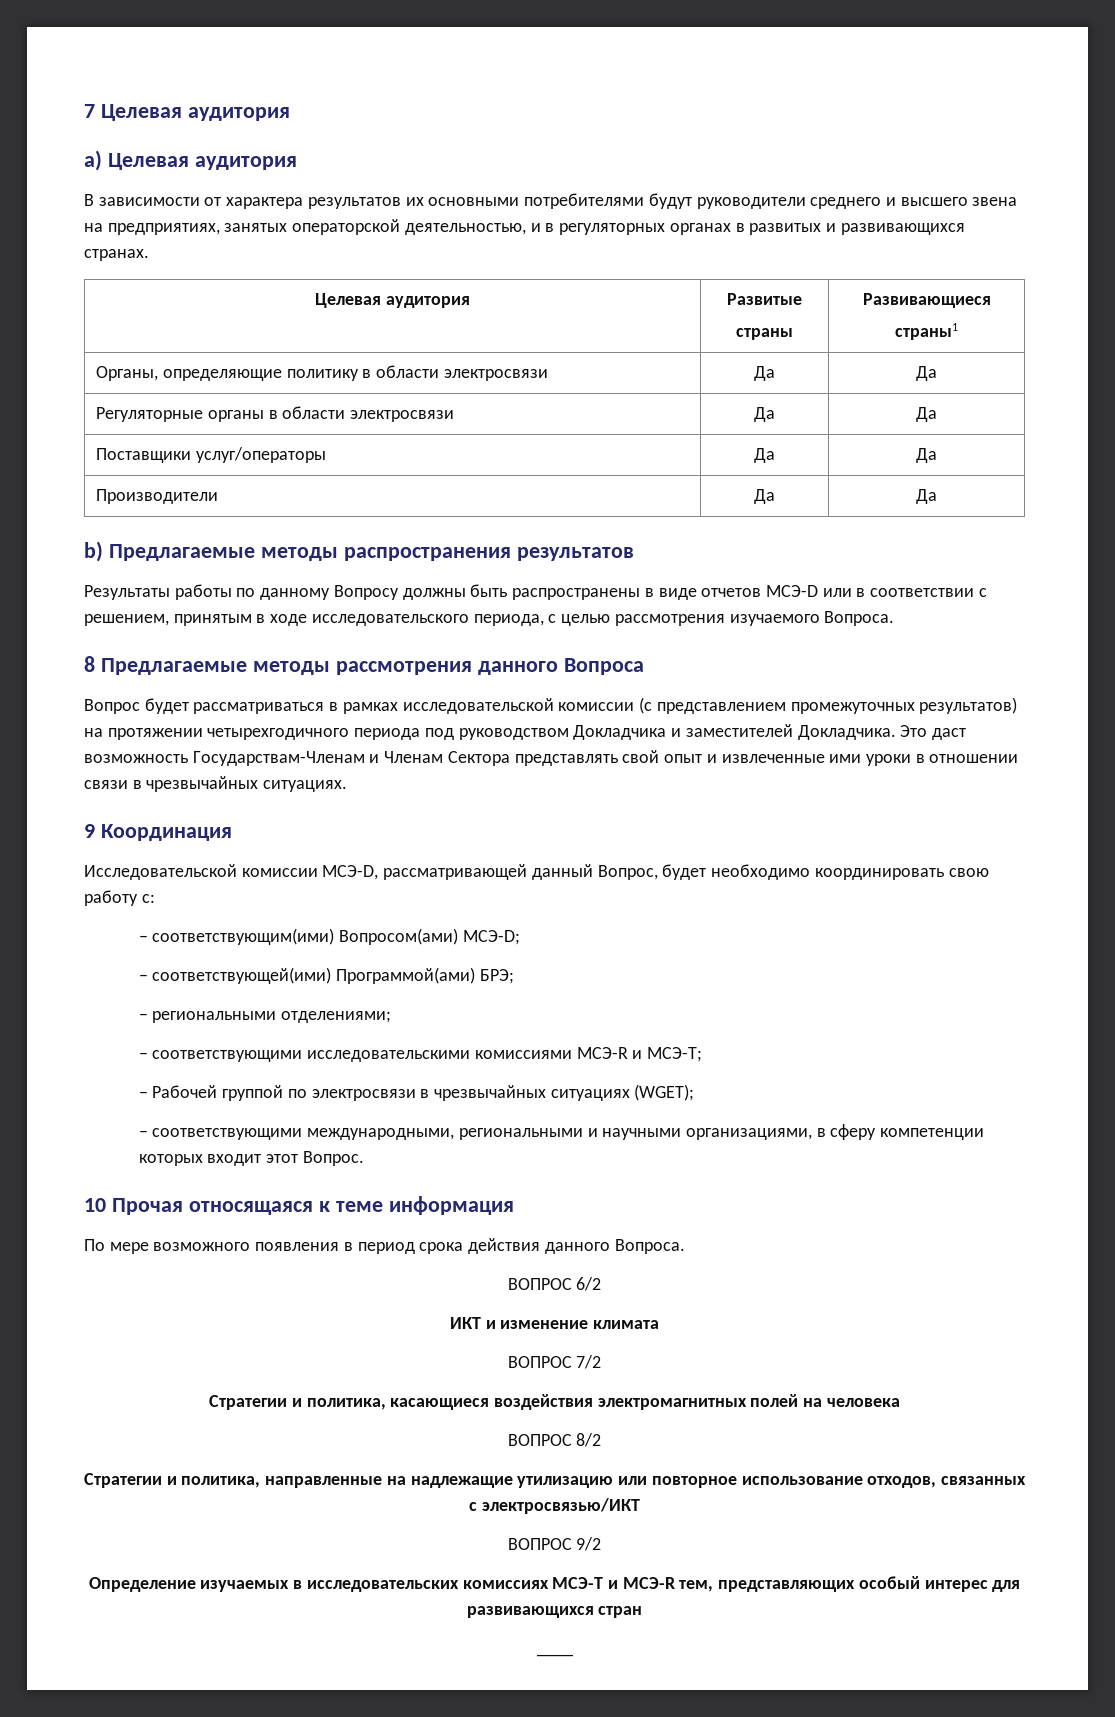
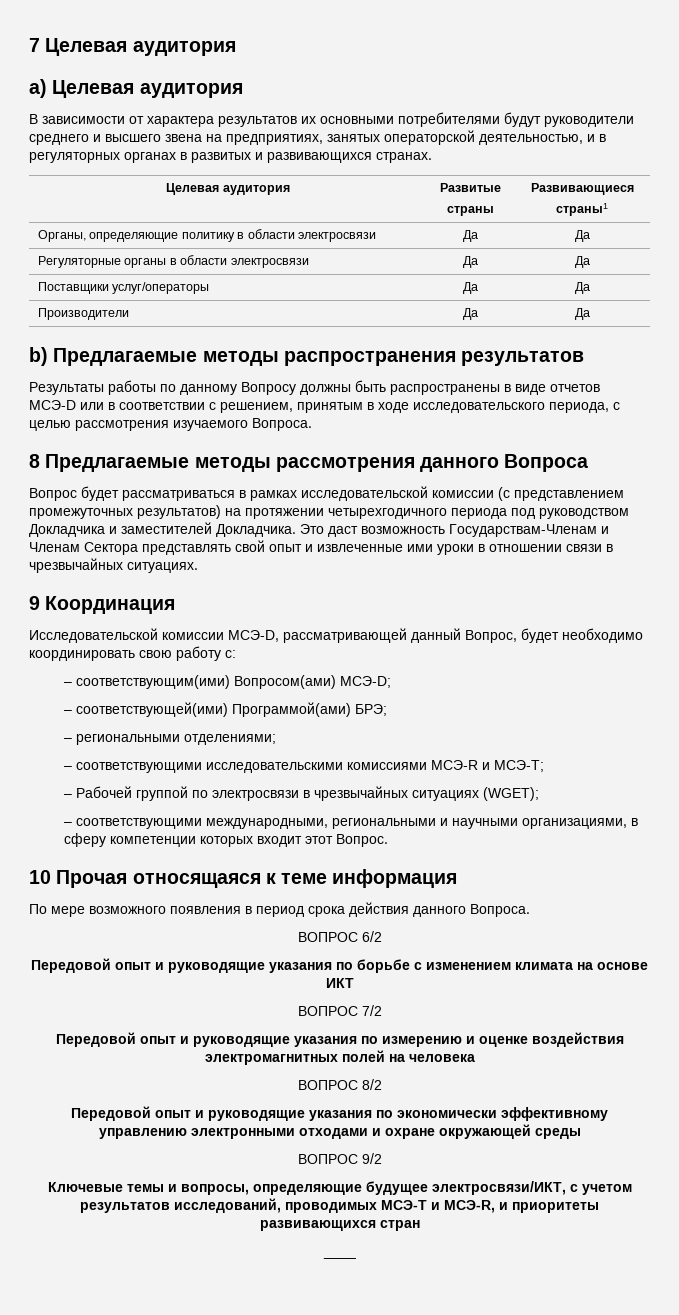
- ИКТ и изменение климата
+ Передовой опыт и руководящие указания по борьбе с изменением климата на основе ИКТ
  ВОПРОС 7/2
- Стратегии и политика, касающиеся воздействия электромагнитных полей на человека
+ Передовой опыт и руководящие указания по измерению и оценке воздействия электромагнитных полей на человека
- Стратегии и политика, направленные на надлежащие утилизацию или повторное использование отходов, связанных с электросвязью/ИКТ
+ Передовой опыт и руководящие указания по экономически эффективному управлению электронными отходами и охране окружающей среды
  ВОПРОС 9/2
- Определение изучаемых в исследовательских комиссиях МСЭ-Т и МСЭ-R тем, представляющих особый интерес для развивающихся стран
+ Ключевые темы и вопросы, определяющие будущее электросвязи/ИКТ, с учетом результатов исследований, проводимых МСЭ-T и МСЭ-R, и приоритеты развивающихся стран

